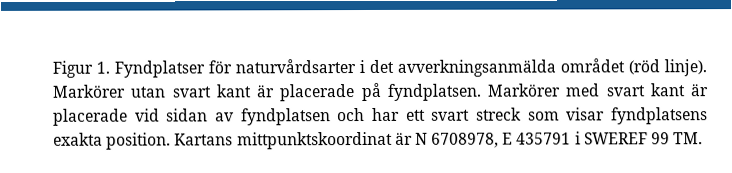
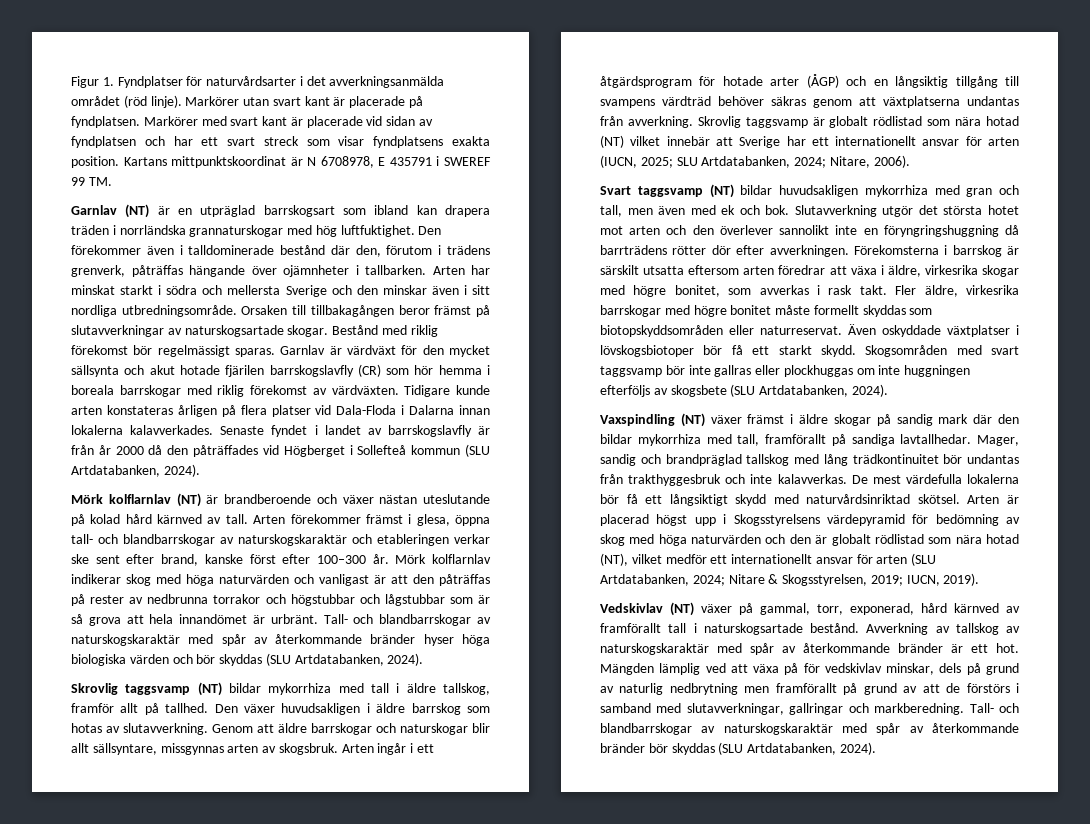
+ Garnlav (NT) är en utpräglad barrskogsart som ibland kan drapera träden i norrländska grannaturskogar med hög luftfuktighet. Den förekommer även i talldominerade bestånd där den, förutom i trädens grenverk, påträffas hängande över ojämnheter i tallbarken. Arten har minskat starkt i södra och mellersta Sverige och den minskar även i sitt nordliga utbredningsområde. Orsaken till tillbakagången beror främst på slutavverkningar av naturskogsartade skogar. Bestånd med riklig förekomst bör regelmässigt sparas. Garnlav är värdväxt för den mycket sällsynta och akut hotade fjärilen barrskogslavfly (CR) som hör hemma i boreala barrskogar med riklig förekomst av värdväxten. Tidigare kunde arten konstateras årligen på flera platser vid Dala-Floda i Dalarna innan lokalerna kalavverkades. Senaste fyndet i landet av barrskogslavfly är från år 2000 då den påträffades vid Högberget i Sollefteå kommun (SLU Artdatabanken, 2024).
+ Mörk kolflarnlav (NT) är brandberoende och växer nästan uteslutande på kolad hård kärnved av tall. Arten förekommer främst i glesa, öppna tall- och blandbarrskogar av naturskogskaraktär och etableringen verkar ske sent efter brand, kanske först efter 100–300 år. Mörk kolflarnlav indikerar skog med höga naturvärden och vanligast är att den påträffas på rester av nedbrunna torrakor och högstubbar och lågstubbar som är så grova att hela innandömet är urbränt. Tall- och blandbarrskogar av naturskogskaraktär med spår av återkommande bränder hyser höga biologiska värden och bör skyddas (SLU Artdatabanken, 2024).
+ Skrovlig taggsvamp (NT) bildar mykorrhiza med tall i äldre tallskog, framför allt på tallhed. Den växer huvudsakligen i äldre barrskog som hotas av slutavverkning. Genom att äldre barrskogar och naturskogar blir allt sällsyntare, missgynnas arten av skogsbruk. Arten ingår i ett åtgärdsprogram för hotade arter (ÅGP) och en långsiktig tillgång till svampens värdträd behöver säkras genom att växtplatserna undantas från avverkning. Skrovlig taggsvamp är globalt rödlistad som nära hotad (NT) vilket innebär att Sverige har ett internationellt ansvar för arten (IUCN, 2025; SLU Artdatabanken, 2024; Nitare, 2006).
+ Svart taggsvamp (NT) bildar huvudsakligen mykorrhiza med gran och tall, men även med ek och bok. Slutavverkning utgör det största hotet mot arten och den överlever sannolikt inte en föryngringshuggning då barrträdens rötter dör efter avverkningen. Förekomsterna i barrskog är särskilt utsatta eftersom arten föredrar att växa i äldre, virkesrika skogar med högre bonitet, som avverkas i rask takt. Fler äldre, virkesrika barrskogar med högre bonitet måste formellt skyddas som biotopskyddsområden eller naturreservat. Även oskyddade växtplatser i lövskogsbiotoper bör få ett starkt skydd. Skogsområden med svart taggsvamp bör inte gallras eller plockhuggas om inte huggningen efterföljs av skogsbete (SLU Artdatabanken, 2024).
+ Vaxspindling (NT) växer främst i äldre skogar på sandig mark där den bildar mykorrhiza med tall, framförallt på sandiga lavtallhedar. Mager, sandig och brandpräglad tallskog med lång trädkontinuitet bör undantas från trakthyggesbruk och inte kalavverkas. De mest värdefulla lokalerna bör få ett långsiktigt skydd med naturvårdsinriktad skötsel. Arten är placerad högst upp i Skogsstyrelsens värdepyramid för bedömning av skog med höga naturvärden och den är globalt rödlistad som nära hotad (NT), vilket medför ett internationellt ansvar för arten (SLU Artdatabanken, 2024; Nitare & Skogsstyrelsen, 2019; IUCN, 2019).
+ Vedskivlav (NT) växer på gammal, torr, exponerad, hård kärnved av framförallt tall i naturskogsartade bestånd. Avverkning av tallskog av naturskogskaraktär med spår av återkommande bränder är ett hot. Mängden lämplig ved att växa på för vedskivlav minskar, dels på grund av naturlig nedbrytning men framförallt på grund av att de förstörs i samband med slutavverkningar, gallringar och markberedning. Tall- och blandbarrskogar av naturskogskaraktär med spår av återkommande bränder bör skyddas (SLU Artdatabanken, 2024).

